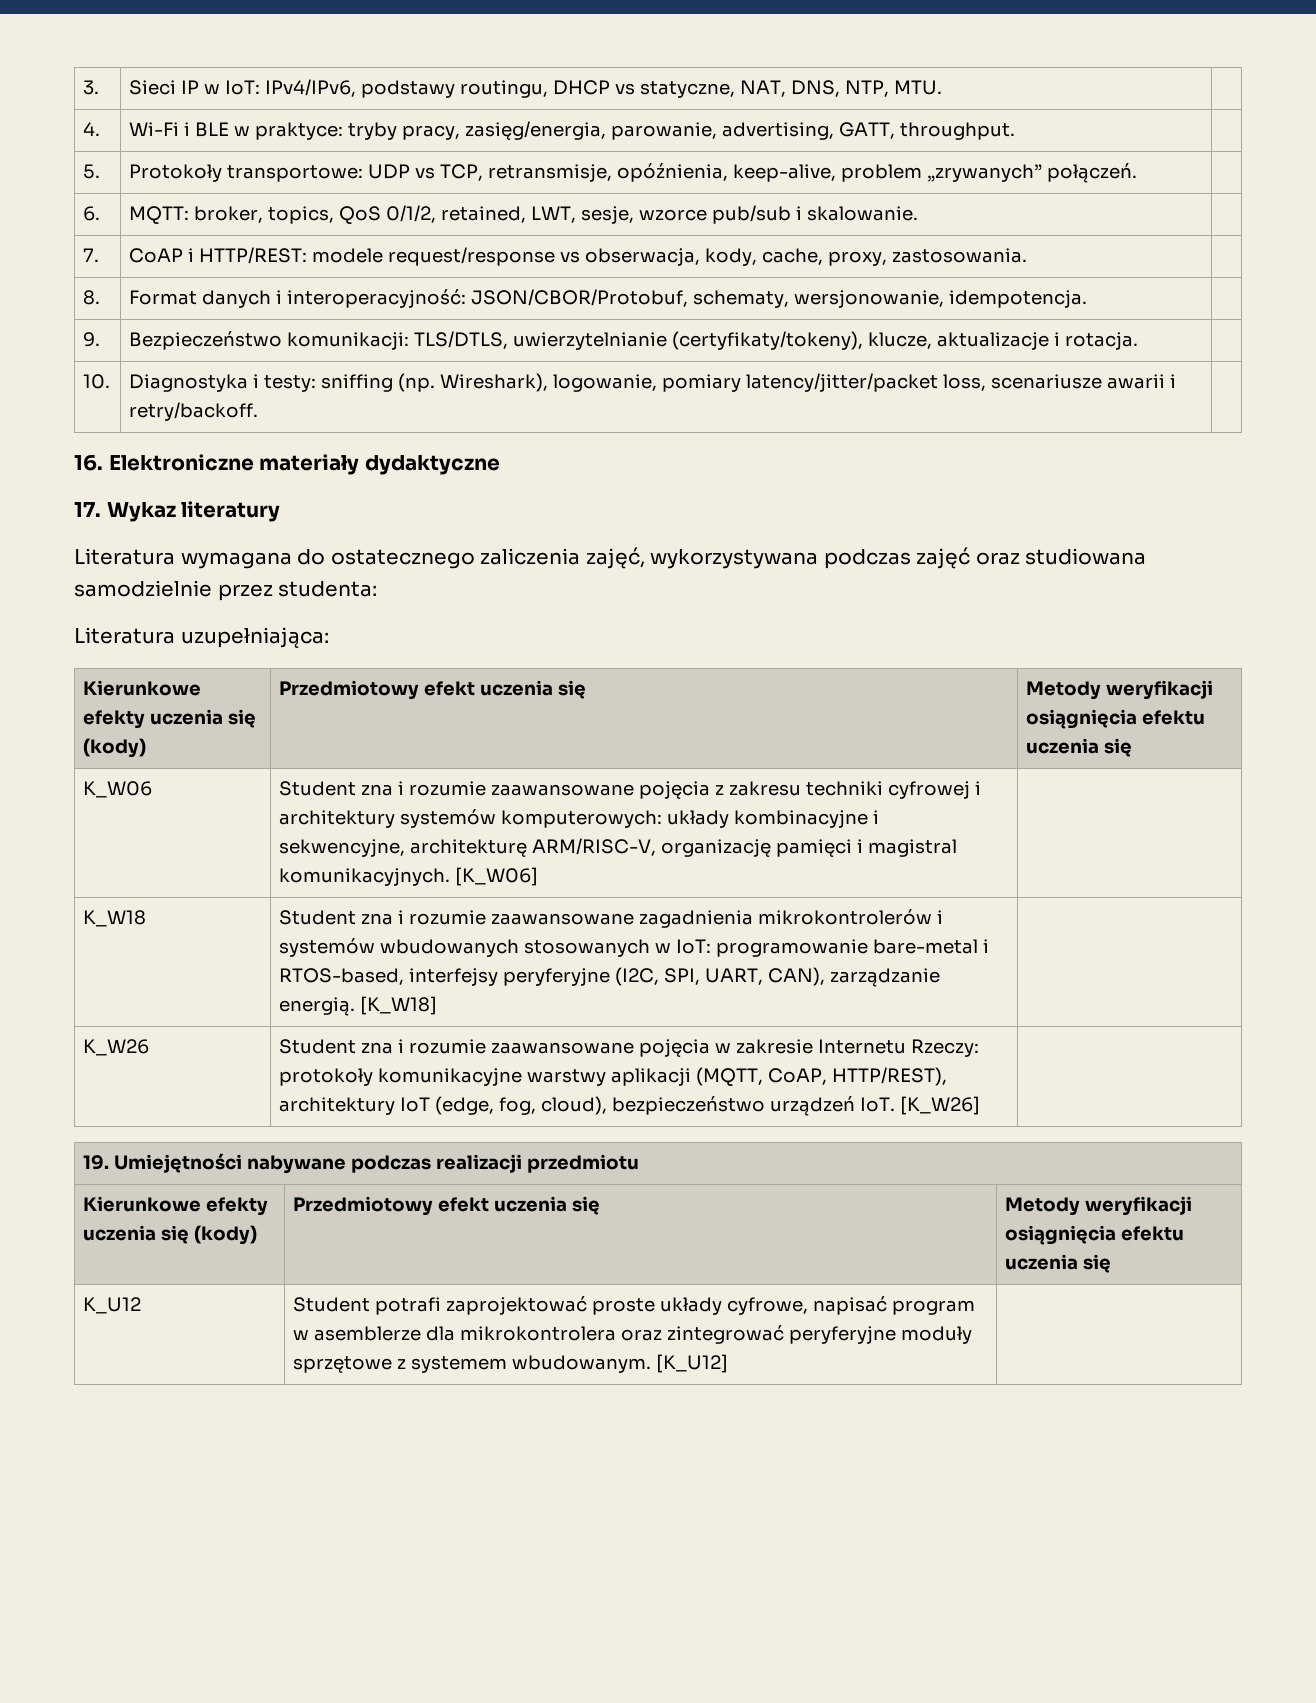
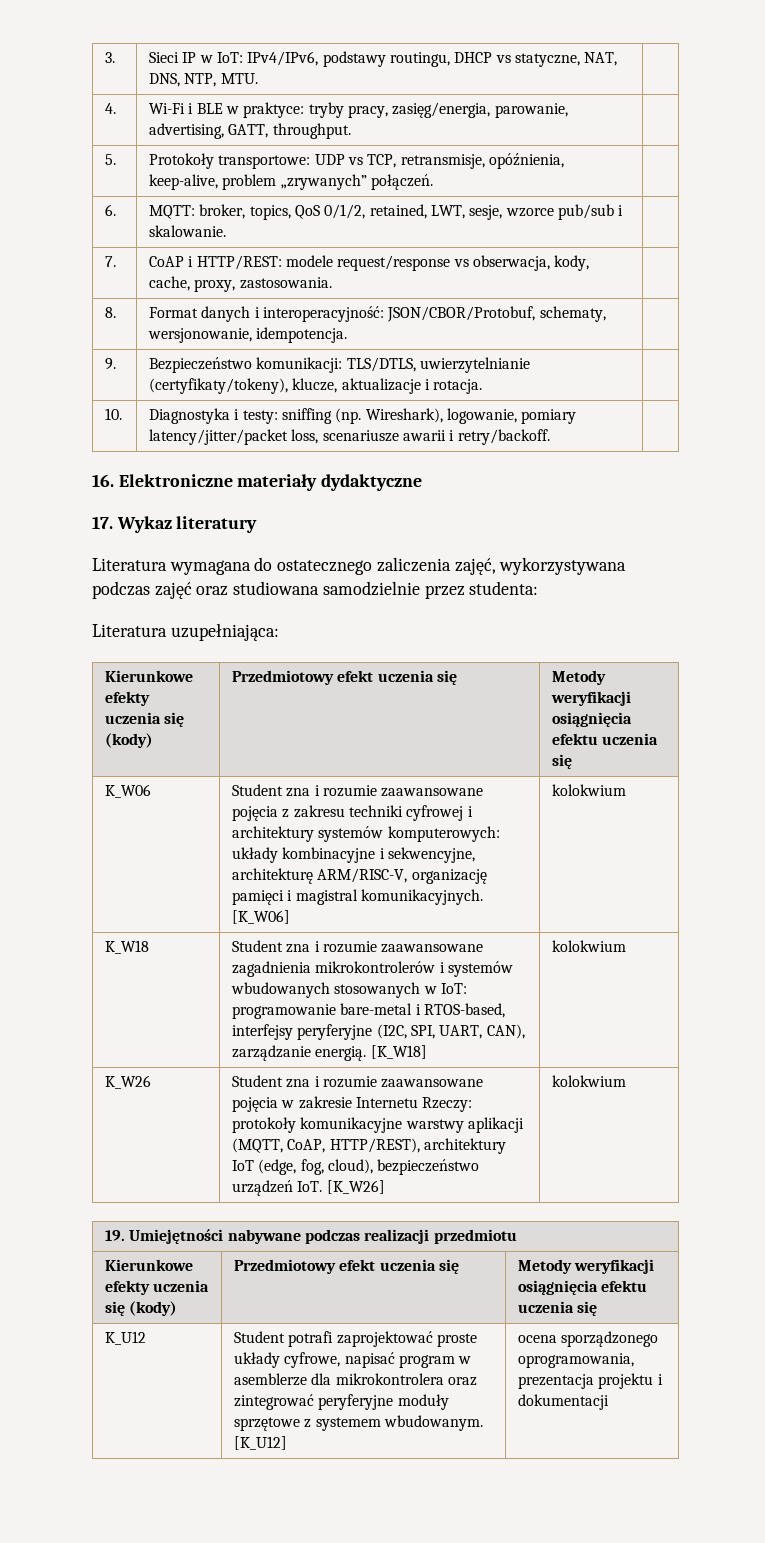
- K_W06 | Student zna i rozumie zaawansowane pojęcia z zakresu techniki cyfrowej i architektury systemów komputerowych: układy kombinacyjne i sekwencyjne, architekturę ARM/RISC-V, organizację pamięci i magistral komunikacyjnych. [K_W06] |
+ K_W06 | Student zna i rozumie zaawansowane pojęcia z zakresu techniki cyfrowej i architektury systemów komputerowych: układy kombinacyjne i sekwencyjne, architekturę ARM/RISC-V, organizację pamięci i magistral komunikacyjnych. [K_W06] | kolokwium
- K_W18 | Student zna i rozumie zaawansowane zagadnienia mikrokontrolerów i systemów wbudowanych stosowanych w IoT: programowanie bare-metal i RTOS-based, interfejsy peryferyjne (I2C, SPI, UART, CAN), zarządzanie energią. [K_W18] |
+ K_W18 | Student zna i rozumie zaawansowane zagadnienia mikrokontrolerów i systemów wbudowanych stosowanych w IoT: programowanie bare-metal i RTOS-based, interfejsy peryferyjne (I2C, SPI, UART, CAN), zarządzanie energią. [K_W18] | kolokwium
- K_W26 | Student zna i rozumie zaawansowane pojęcia w zakresie Internetu Rzeczy: protokoły komunikacyjne warstwy aplikacji (MQTT, CoAP, HTTP/REST), architektury IoT (edge, fog, cloud), bezpieczeństwo urządzeń IoT. [K_W26] |
+ K_W26 | Student zna i rozumie zaawansowane pojęcia w zakresie Internetu Rzeczy: protokoły komunikacyjne warstwy aplikacji (MQTT, CoAP, HTTP/REST), architektury IoT (edge, fog, cloud), bezpieczeństwo urządzeń IoT. [K_W26] | kolokwium
- K_U12 | Student potrafi zaprojektować proste układy cyfrowe, napisać program w asemblerze dla mikrokontrolera oraz zintegrować peryferyjne moduły sprzętowe z systemem wbudowanym. [K_U12] |
+ K_U12 | Student potrafi zaprojektować proste układy cyfrowe, napisać program w asemblerze dla mikrokontrolera oraz zintegrować peryferyjne moduły sprzętowe z systemem wbudowanym. [K_U12] | ocena sporządzonego oprogramowania, prezentacja projektu i dokumentacji

